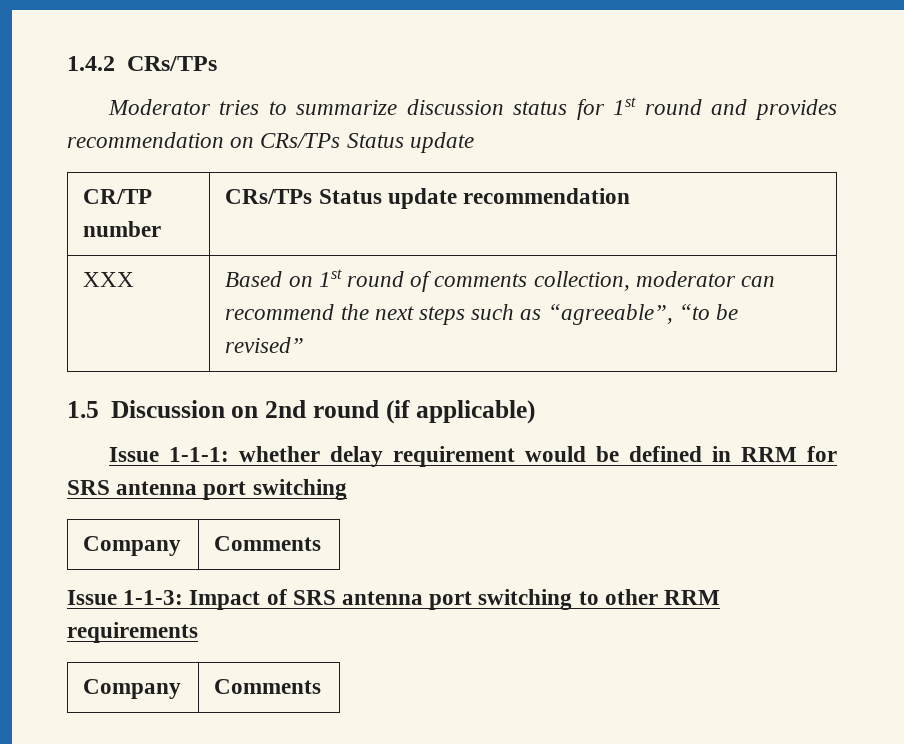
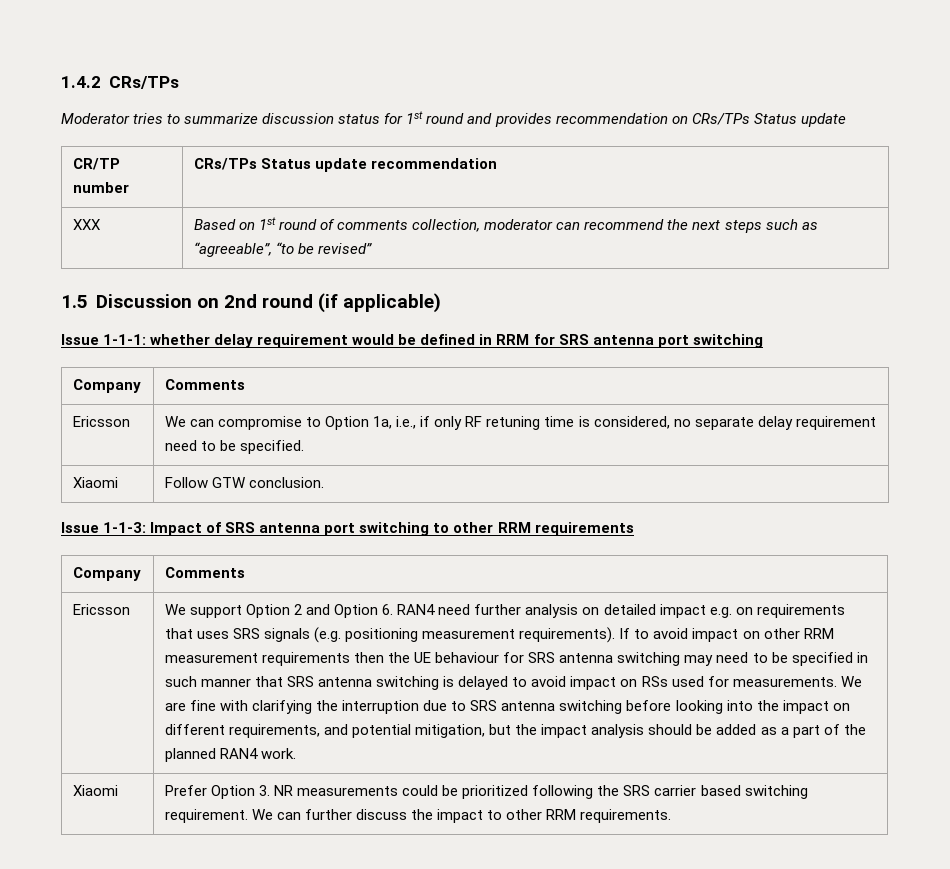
+ Ericsson | We can compromise to Option 1a, i.e., if only RF retuning time is considered, no separate delay requirement need to be specified.
+ Xiaomi | Follow GTW conclusion.
+ Ericsson | We support Option 2 and Option 6. RAN4 need further analysis on detailed impact e.g. on requirements that uses SRS signals (e.g. positioning measurement requirements). If to avoid impact on other RRM measurement requirements then the UE behaviour for SRS antenna switching may need to be specified in such manner that SRS antenna switching is delayed to avoid impact on RSs used for measurements. We are fine with clarifying the interruption due to SRS antenna switching before looking into the impact on different requirements, and potential mitigation, but the impact analysis should be added as a part of the planned RAN4 work.
+ Xiaomi | Prefer Option 3. NR measurements could be prioritized following the SRS carrier based switching requirement. We can further discuss the impact to other RRM requirements.

